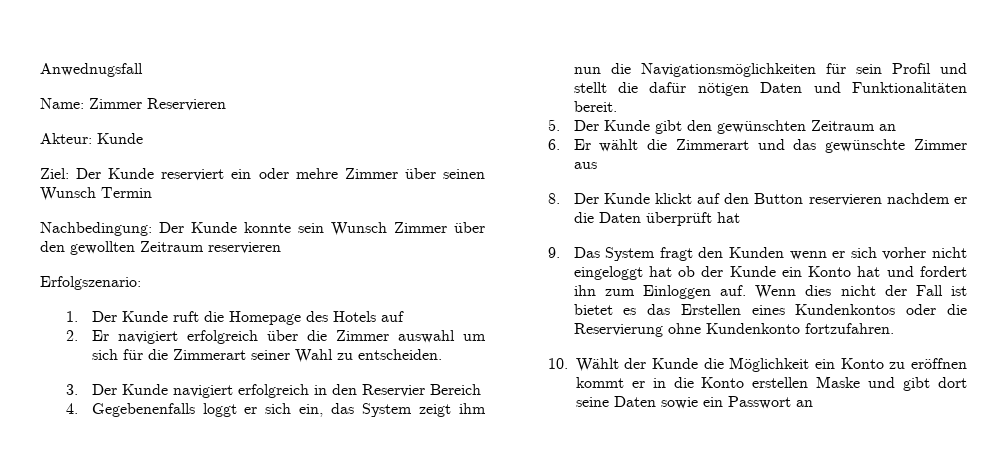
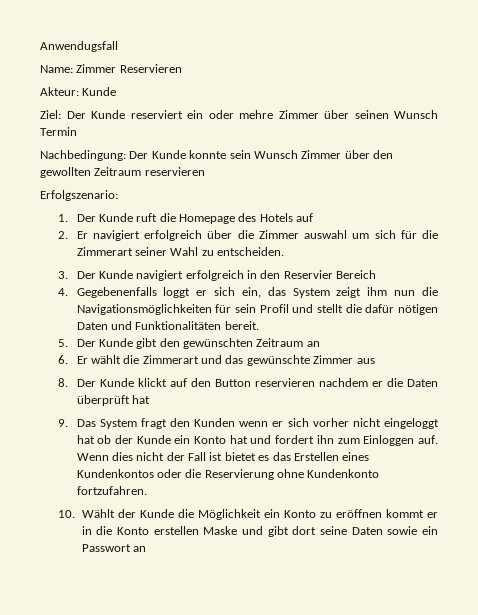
- Anwednugsfall
+ Anwendugsfall

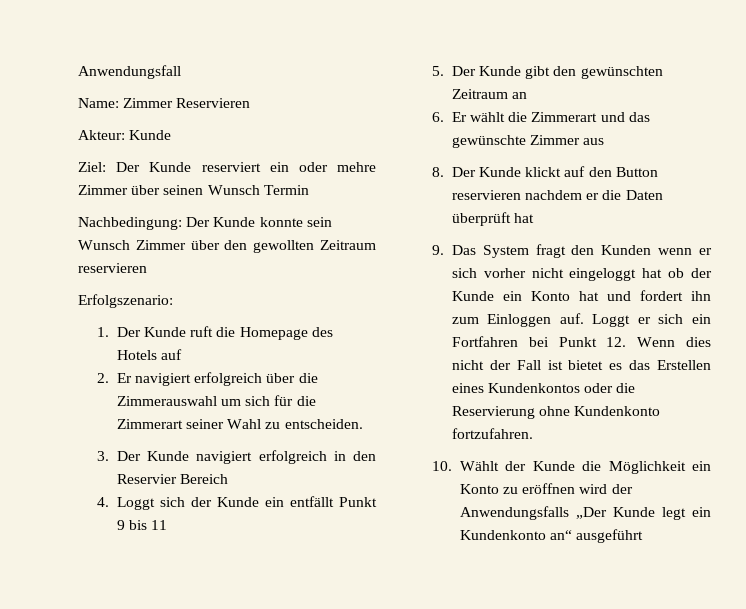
- Anwendugsfall
+ Anwendungsfall
- 2. Er navigiert erfolgreich über die Zimmer auswahl um sich für die Zimmerart seiner Wahl zu entscheiden.
+ 2. Er navigiert erfolgreich über die Zimmerauswahl um sich für die Zimmerart seiner Wahl zu entscheiden.
- 4. Gegebenenfalls loggt er sich ein, das System zeigt ihm nun die Navigationsmöglichkeiten für sein Profil und stellt die dafür nötigen Daten und Funktionalitäten bereit.
+ 4. Loggt sich der Kunde ein entfällt Punkt 9 bis 11
- Wenn dies nicht der Fall ist bietet es das Erstellen eines Kundenkontos oder die Reservierung ohne Kundenkonto fortzufahren.
+ Loggt er sich ein Fortfahren bei Punkt 12. Wenn dies nicht der Fall ist bietet es das Erstellen eines Kundenkontos oder die Reservierung ohne Kundenkonto fortzufahren.
- 10. Wählt der Kunde die Möglichkeit ein Konto zu eröffnen kommt er in die Konto erstellen Maske und gibt dort seine Daten sowie ein Passwort an
+ 10. Wählt der Kunde die Möglichkeit ein Konto zu eröffnen wird der Anwendungsfalls „Der Kunde legt ein Kundenkonto an“ ausgeführt

